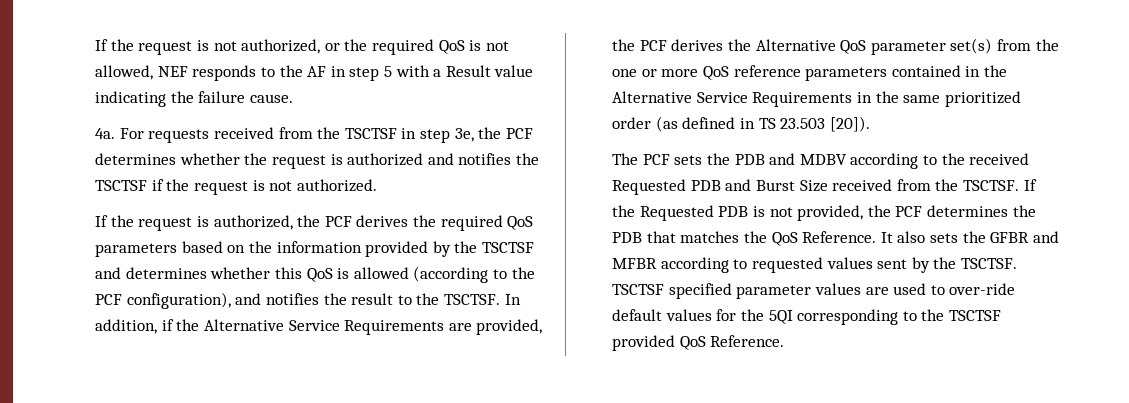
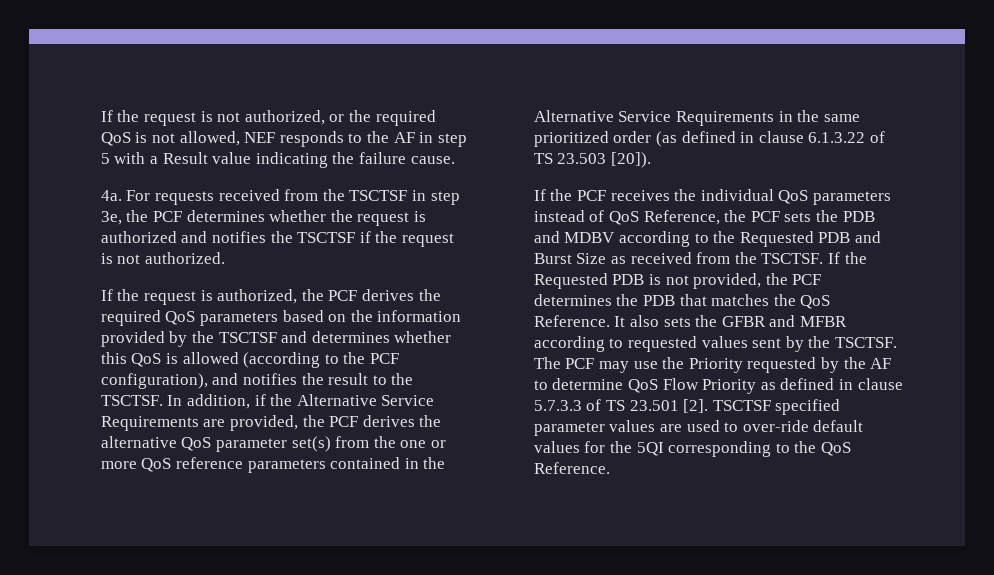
- In addition, if the Alternative Service Requirements are provided, the PCF derives the Alternative QoS parameter set(s) from the one or more QoS reference parameters contained in the Alternative Service Requirements in the same prioritized order (as defined in TS 23.503 [20]).
+ In addition, if the Alternative Service Requirements are provided, the PCF derives the alternative QoS parameter set(s) from the one or more QoS reference parameters contained in the Alternative Service Requirements in the same prioritized order (as defined in clause 6.1.3.22 of TS 23.503 [20]).
- The PCF sets the PDB and MDBV according to the received Requested PDB and Burst Size received from the TSCTSF.
+ If the PCF receives the individual QoS parameters instead of QoS Reference, the PCF sets the PDB and MDBV according to the Requested PDB and Burst Size as received from the TSCTSF.
+ The PCF may use the Priority requested by the AF to determine QoS Flow Priority as defined in clause 5.7.3.3 of TS 23.501 [2].
- TSCTSF specified parameter values are used to over-ride default values for the 5QI corresponding to the TSCTSF provided QoS Reference.
+ TSCTSF specified parameter values are used to over-ride default values for the 5QI corresponding to the QoS Reference.

